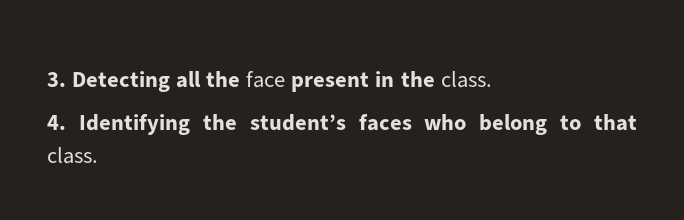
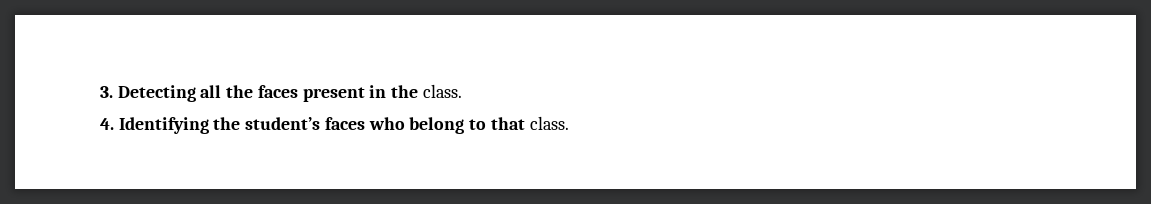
- 3. Detecting all the face present in the class.
+ 3. Detecting all the faces present in the class.

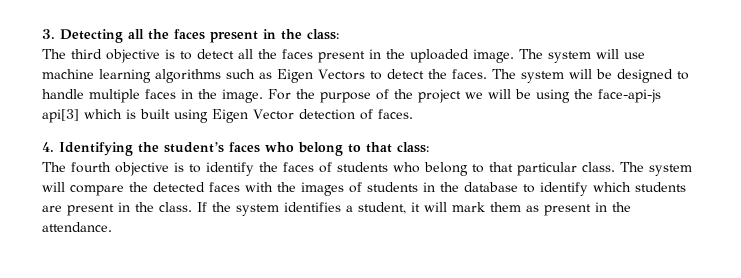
- 3. Detecting all the faces present in the class.
+ 3. Detecting all the faces present in the class:
+ The third objective is to detect all the faces present in the uploaded image. The system will use machine learning algorithms such as Eigen Vectors to detect the faces. The system will be designed to handle multiple faces in the image. For the purpose of the project we will be using the face-api-js api[3] which is built using Eigen Vector detection of faces.
- 4. Identifying the student’s faces who belong to that class.
+ 4. Identifying the student’s faces who belong to that class:
+ The fourth objective is to identify the faces of students who belong to that particular class. The system will compare the detected faces with the images of students in the database to identify which students are present in the class. If the system identifies a student, it will mark them as present in the attendance.

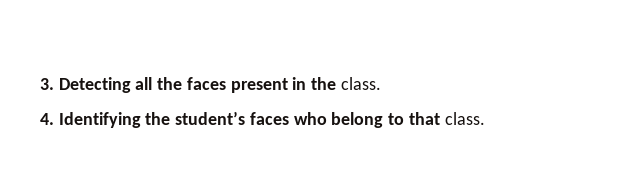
- 3. Detecting all the faces present in the class:
- The third objective is to detect all the faces present in the uploaded image. The system will use machine learning algorithms such as Eigen Vectors to detect the faces. The system will be designed to handle multiple faces in the image. For the purpose of the project we will be using the face-api-js api[3] which is built using Eigen Vector detection of faces.
+ 3. Detecting all the faces present in the class.
- 4. Identifying the student’s faces who belong to that class:
- The fourth objective is to identify the faces of students who belong to that particular class. The system will compare the detected faces with the images of students in the database to identify which students are present in the class. If the system identifies a student, it will mark them as present in the attendance.
+ 4. Identifying the student’s faces who belong to that class.

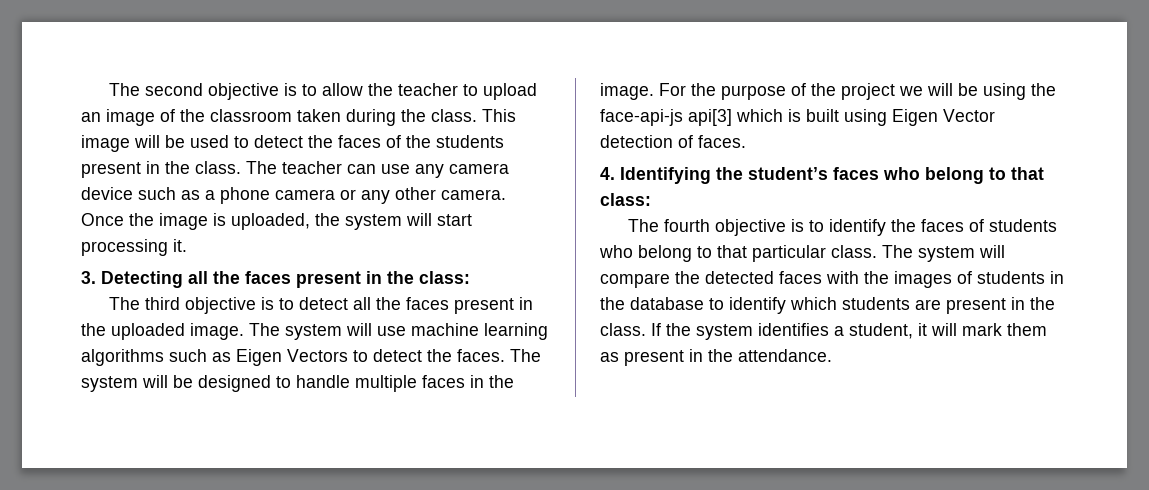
+ The second objective is to allow the teacher to upload an image of the classroom taken during the class. This image will be used to detect the faces of the students present in the class. The teacher can use any camera device such as a phone camera or any other camera. Once the image is uploaded, the system will start processing it.
- 3. Detecting all the faces present in the class.
+ 3. Detecting all the faces present in the class:
+ The third objective is to detect all the faces present in the uploaded image. The system will use machine learning algorithms such as Eigen Vectors to detect the faces. The system will be designed to handle multiple faces in the image. For the purpose of the project we will be using the face-api-js api[3] which is built using Eigen Vector detection of faces.
- 4. Identifying the student’s faces who belong to that class.
+ 4. Identifying the student’s faces who belong to that class:
+ The fourth objective is to identify the faces of students who belong to that particular class. The system will compare the detected faces with the images of students in the database to identify which students are present in the class. If the system identifies a student, it will mark them as present in the attendance.

